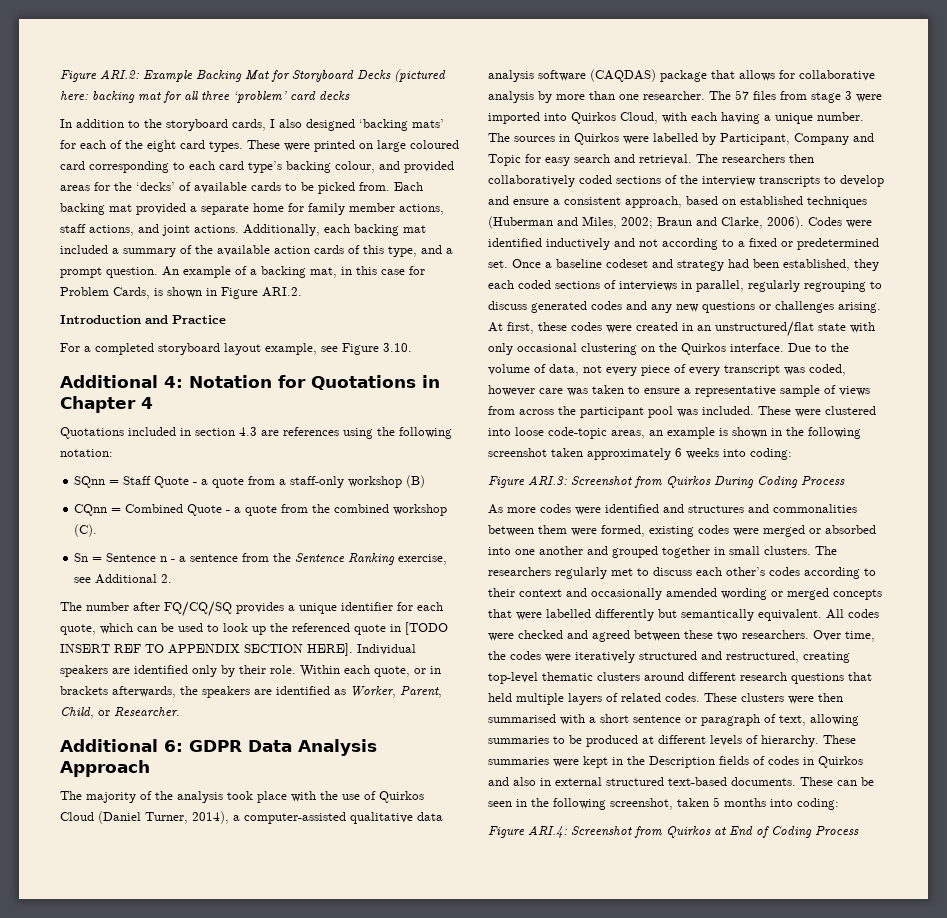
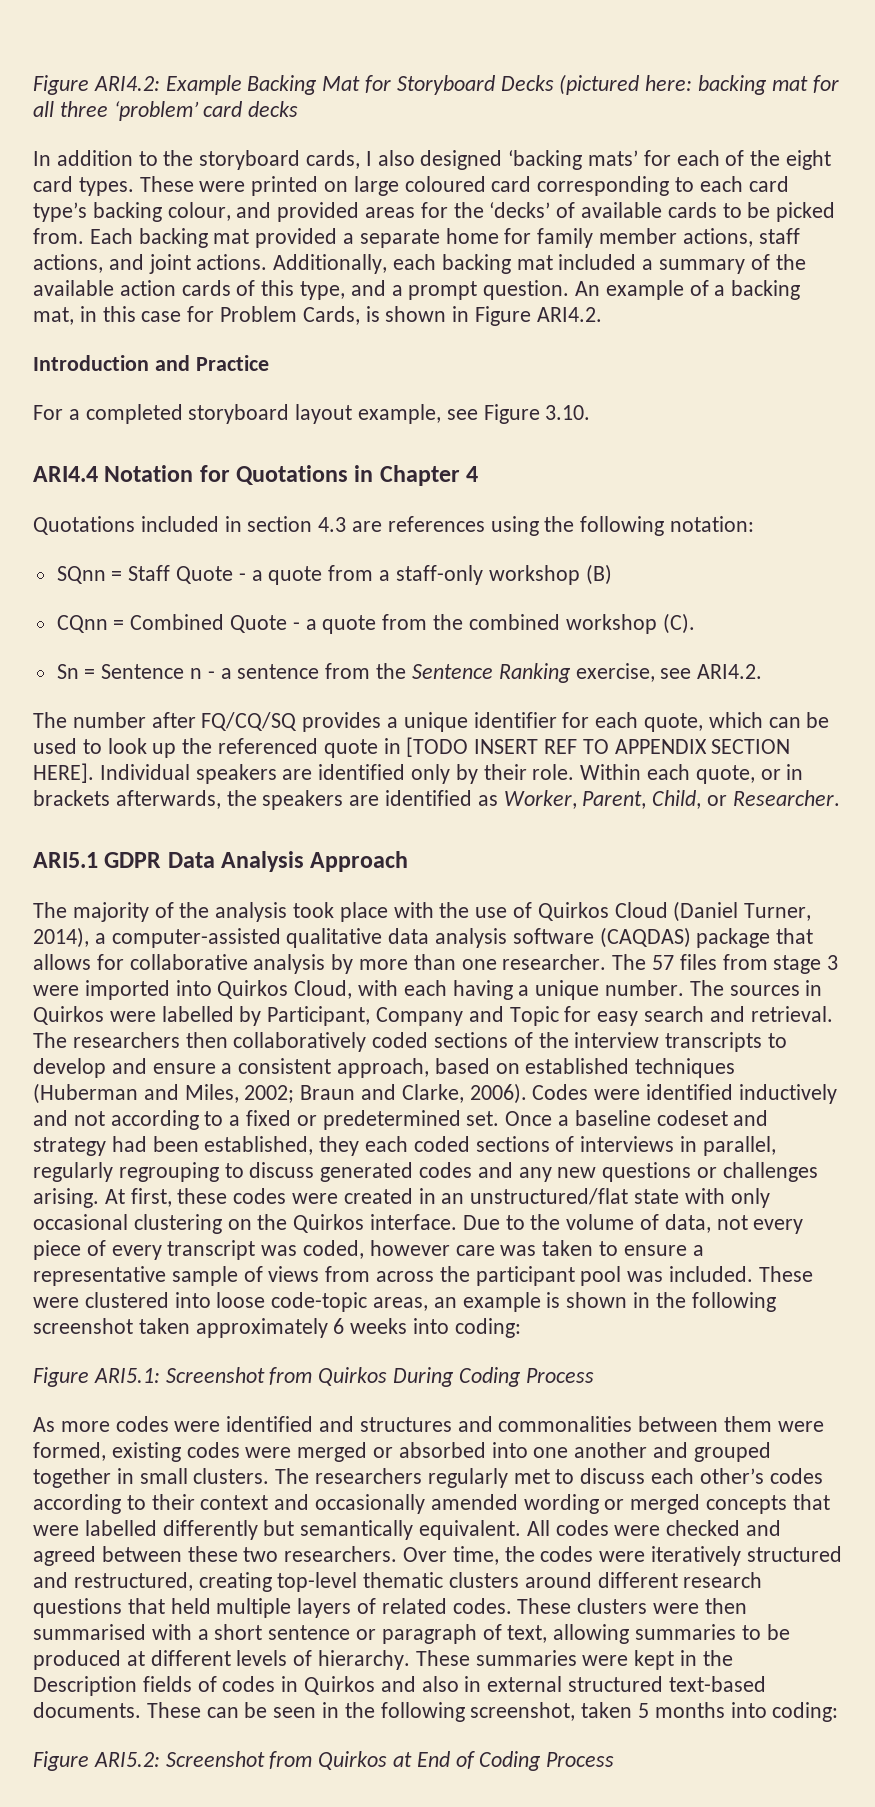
- Figure ARI.2: Example Backing Mat for Storyboard Decks (pictured here: backing mat for all three ‘problem’ card decks
+ Figure ARI4.2: Example Backing Mat for Storyboard Decks (pictured here: backing mat for all three ‘problem’ card decks
- An example of a backing mat, in this case for Problem Cards, is shown in Figure ARI.2.
+ An example of a backing mat, in this case for Problem Cards, is shown in Figure ARI4.2.
- Additional 4: Notation for Quotations in Chapter 4
+ ARI4.4 Notation for Quotations in Chapter 4
- Sn = Sentence n - a sentence from the Sentence Ranking exercise, see Additional 2.
+ Sn = Sentence n - a sentence from the Sentence Ranking exercise, see ARI4.2.
- Additional 6: GDPR Data Analysis Approach
+ ARI5.1 GDPR Data Analysis Approach
- Figure ARI.3: Screenshot from Quirkos During Coding Process
+ Figure ARI5.1: Screenshot from Quirkos During Coding Process
- Figure ARI.4: Screenshot from Quirkos at End of Coding Process
+ Figure ARI5.2: Screenshot from Quirkos at End of Coding Process

